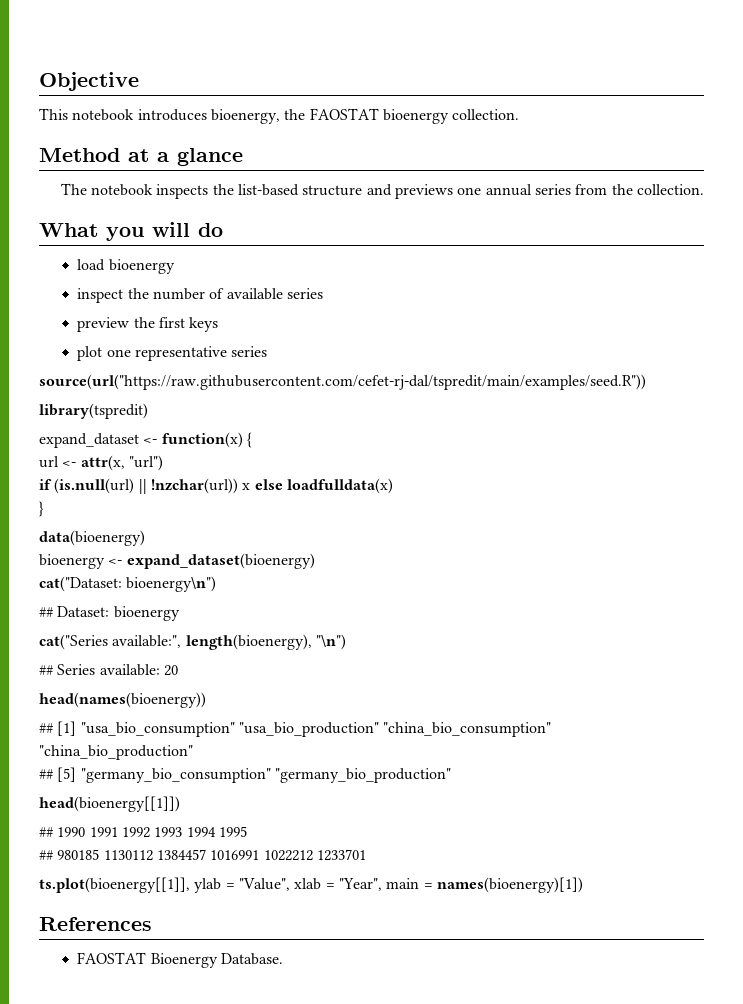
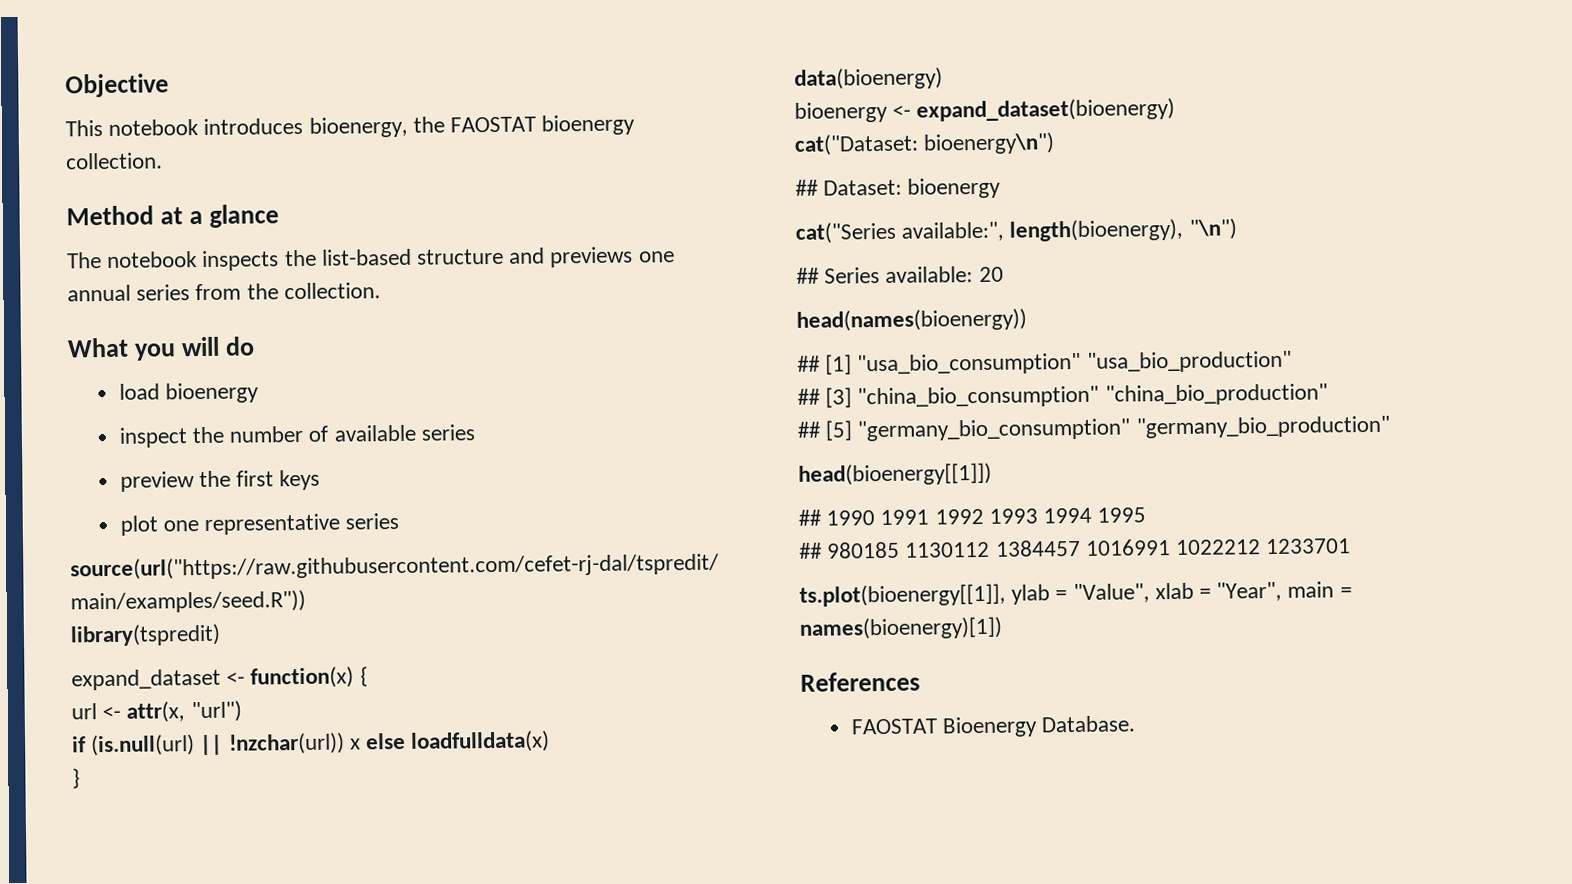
- ## [1] "usa_bio_consumption" "usa_bio_production" "china_bio_consumption" "china_bio_production"
+ ## [1] "usa_bio_consumption" "usa_bio_production"
+ ## [3] "china_bio_consumption" "china_bio_production"

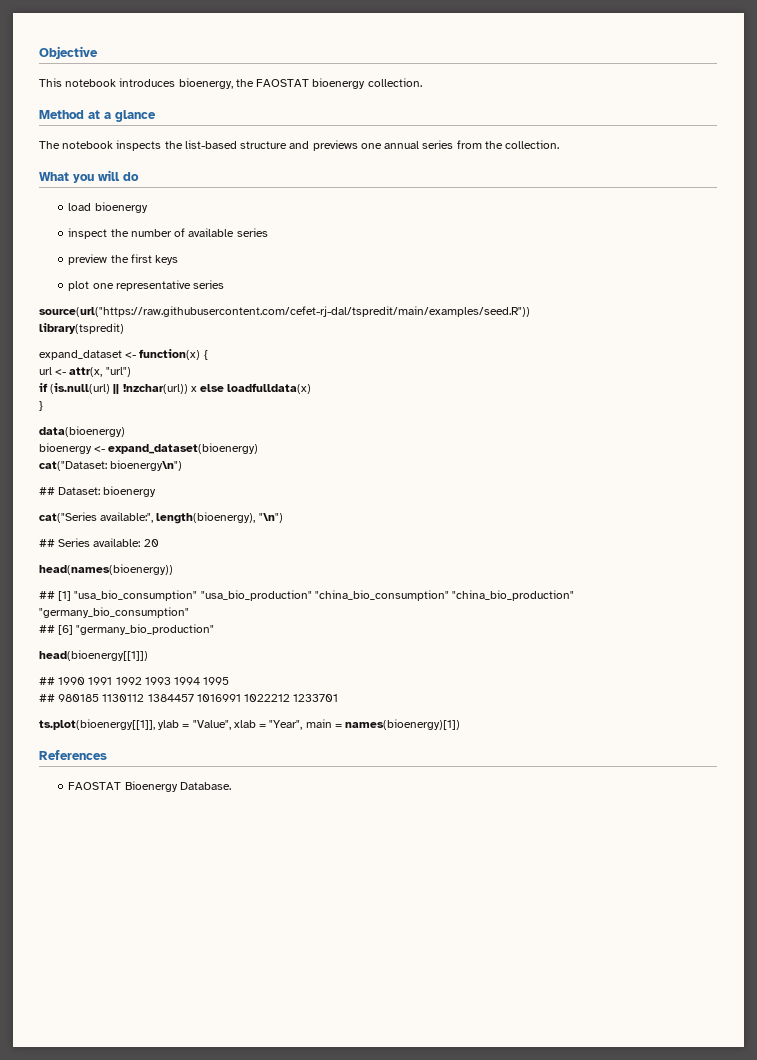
- ## [1] "usa_bio_consumption" "usa_bio_production"
- ## [3] "china_bio_consumption" "china_bio_production"
- ## [5] "germany_bio_consumption" "germany_bio_production"
+ ## [1] "usa_bio_consumption" "usa_bio_production" "china_bio_consumption" "china_bio_production" "germany_bio_consumption"
+ ## [6] "germany_bio_production"

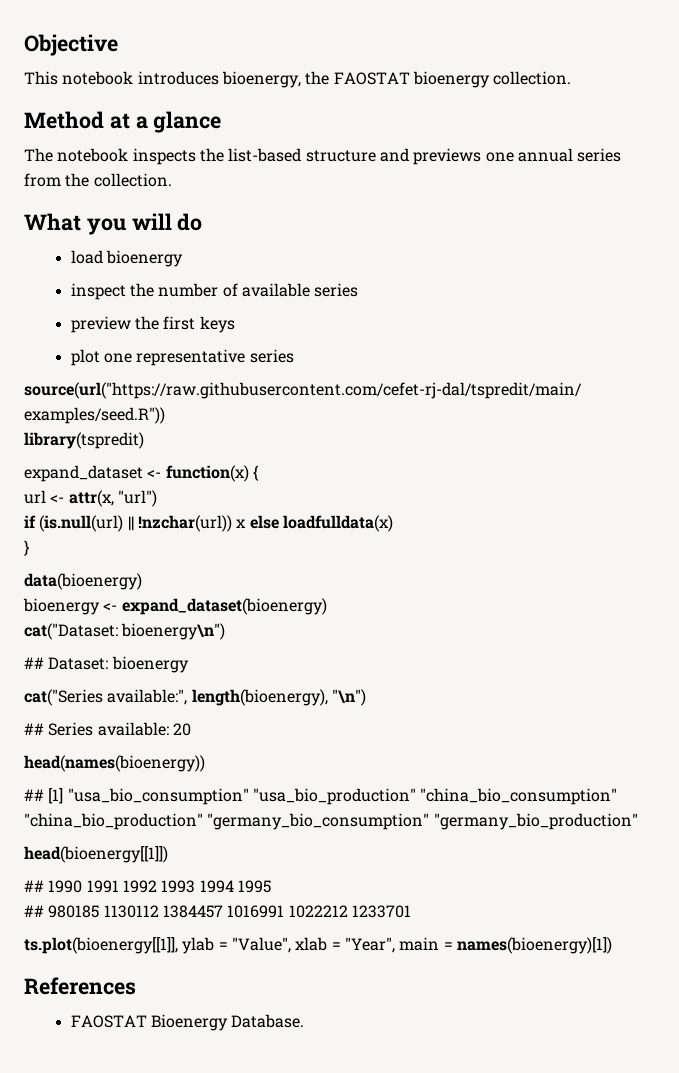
- ## [1] "usa_bio_consumption" "usa_bio_production" "china_bio_consumption" "china_bio_production" "germany_bio_consumption"
- ## [6] "germany_bio_production"
+ ## [1] "usa_bio_consumption" "usa_bio_production" "china_bio_consumption" "china_bio_production" "germany_bio_consumption" "germany_bio_production"

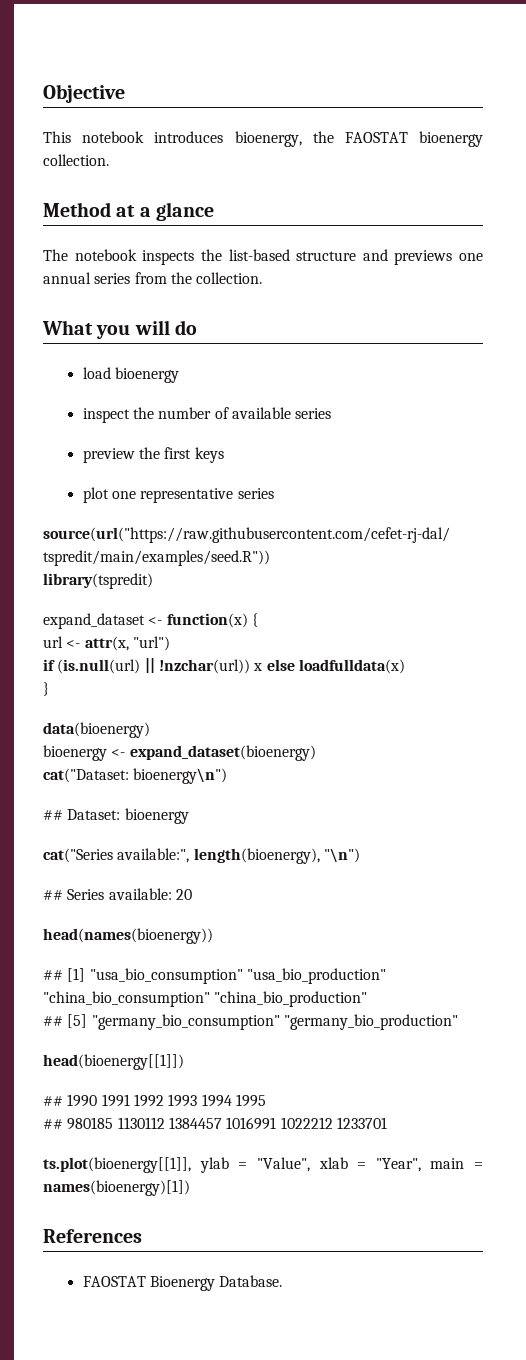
- ## [1] "usa_bio_consumption" "usa_bio_production" "china_bio_consumption" "china_bio_production" "germany_bio_consumption" "germany_bio_production"
+ ## [1] "usa_bio_consumption" "usa_bio_production" "china_bio_consumption" "china_bio_production"
+ ## [5] "germany_bio_consumption" "germany_bio_production"

